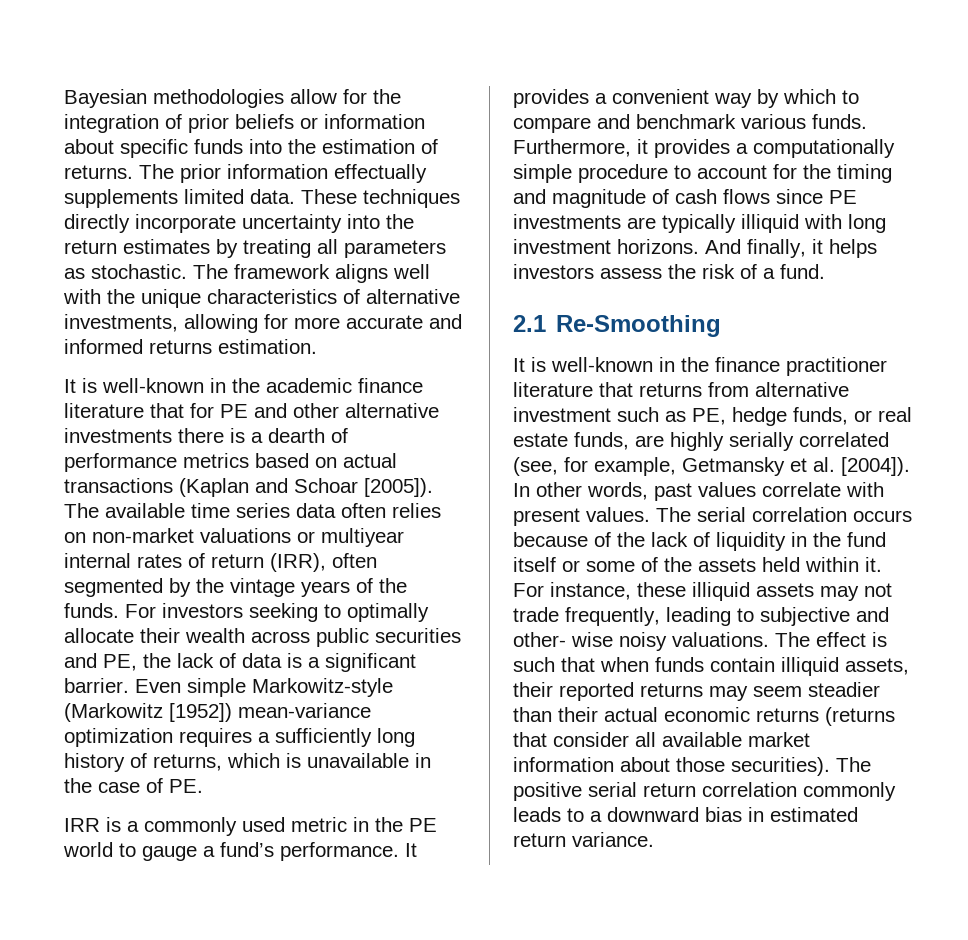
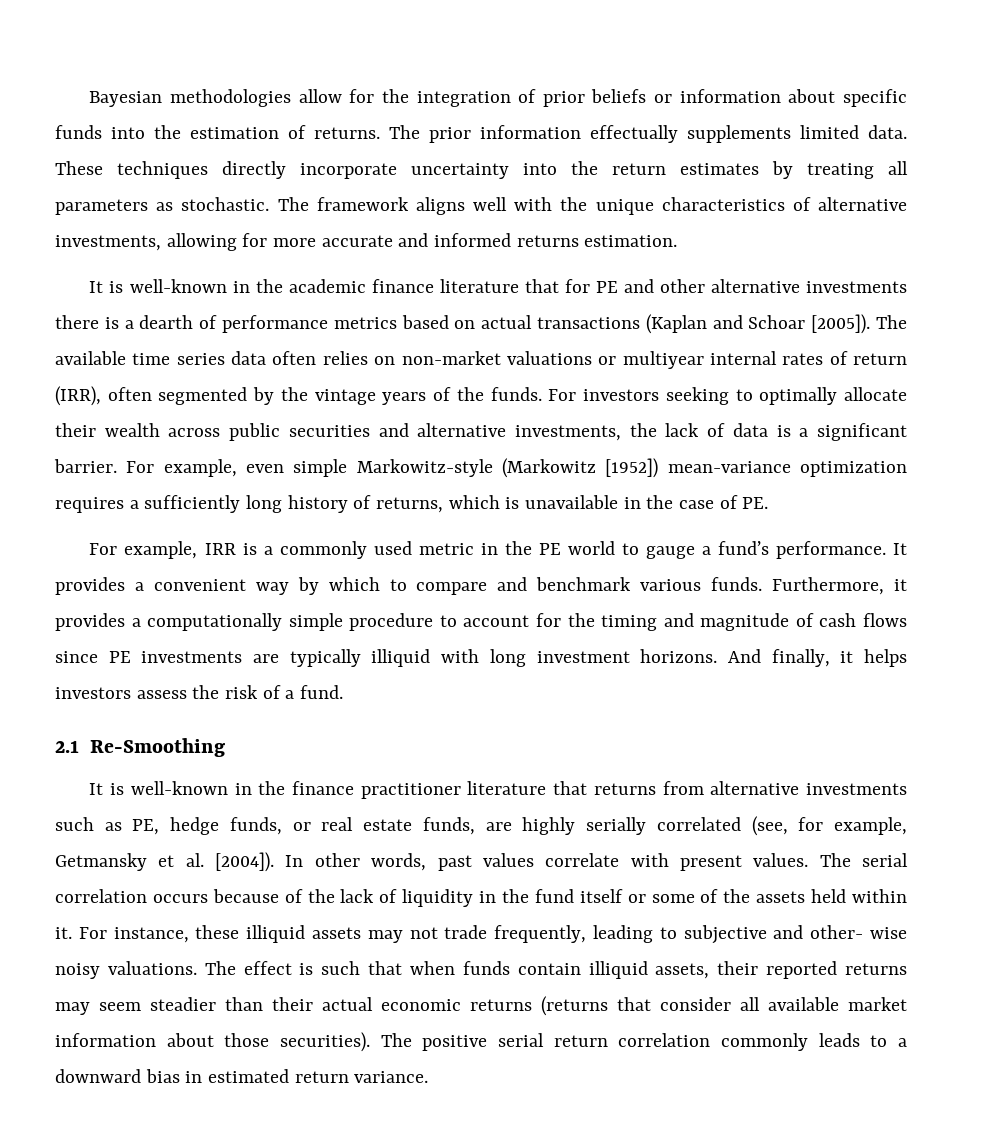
- For investors seeking to optimally allocate their wealth across public securities and PE, the lack of data is a significant barrier.
+ For investors seeking to optimally allocate their wealth across public securities and alternative investments, the lack of data is a significant barrier.
- Even simple Markowitz-style (Markowitz [1952]) mean-variance optimization requires a sufficiently long history of returns, which is unavailable in the case of PE.
+ For example, even simple Markowitz-style (Markowitz [1952]) mean-variance optimization requires a sufficiently long history of returns, which is unavailable in the case of PE.
- IRR is a commonly used metric in the PE world to gauge a fund’s performance.
+ For example, IRR is a commonly used metric in the PE world to gauge a fund’s performance.
- It is well-known in the finance practitioner literature that returns from alternative investment such as PE, hedge funds, or real estate funds, are highly serially correlated (see, for example, Getmansky et al. [2004]).
+ It is well-known in the finance practitioner literature that returns from alternative investments such as PE, hedge funds, or real estate funds, are highly serially correlated (see, for example, Getmansky et al. [2004]).

